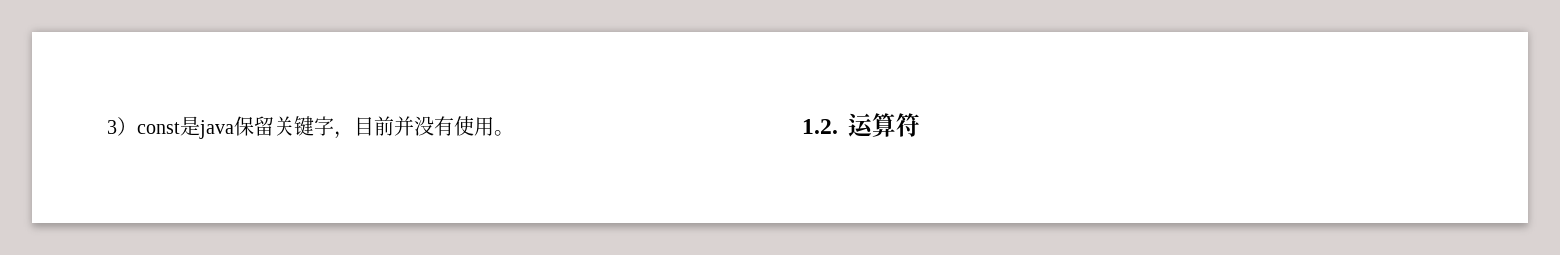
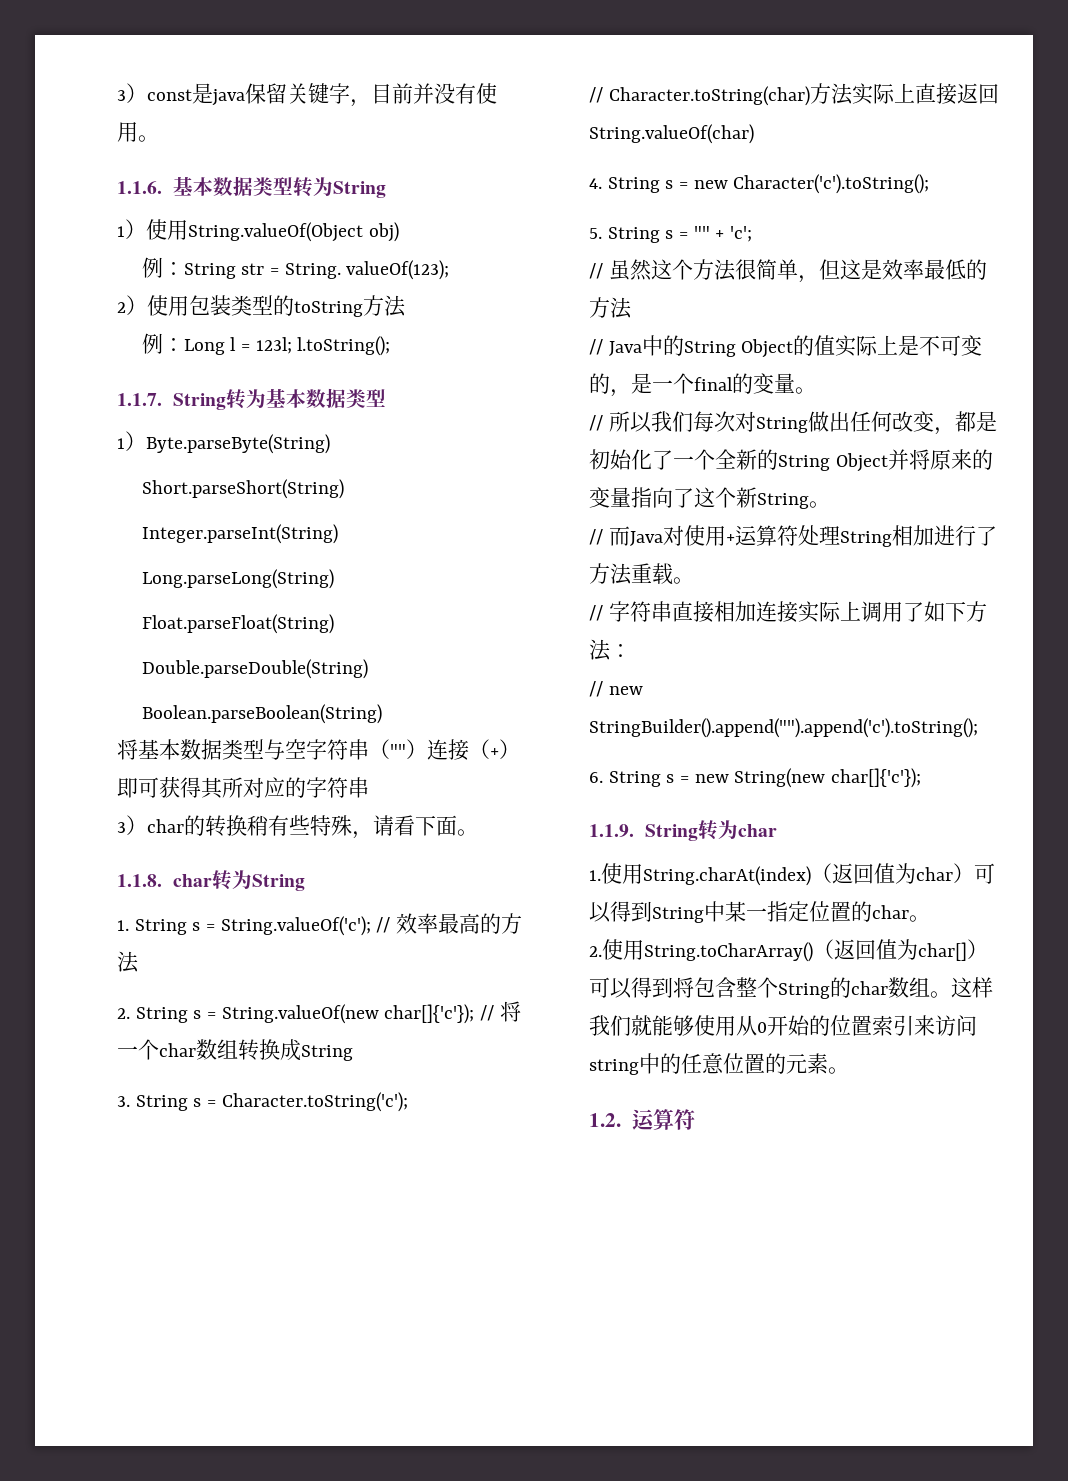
+ 1.1.6.基本数据类型转为String
+ 1）使用String.valueOf(Object obj)
+ 例：String str = String. valueOf(123);
+ 2）使用包装类型的toString方法
+ 例：Long l = 123l; l.toString();
+ 1.1.7. String转为基本数据类型
+ 1）Byte.parseByte(String)
+ Short.parseShort(String)
+ Integer.parseInt(String)
+ Long.parseLong(String)
+ Float.parseFloat(String)
+ Double.parseDouble(String)
+ Boolean.parseBoolean(String)
+ 将基本数据类型与空字符串（""）连接（+）即可获得其所对应的字符串
+ 3）char的转换稍有些特殊，请看下面。
+ 1.1.8. char转为String
+ 1. String s = String.valueOf('c'); // 效率最高的方法
+ 2. String s = String.valueOf(new char[]{'c'}); // 将一个char数组转换成String
+ 3. String s = Character.toString('c');
+ // Character.toString(char)方法实际上直接返回String.valueOf(char)
+ 4. String s = new Character('c').toString();
+ 5. String s = "" + 'c';
+ // 虽然这个方法很简单，但这是效率最低的方法
+ // Java中的String Object的值实际上是不可变的，是一个final的变量。
+ // 所以我们每次对String做出任何改变，都是初始化了一个全新的String Object并将原来的变量指向了这个新String。
+ // 而Java对使用+运算符处理String相加进行了方法重载。
+ // 字符串直接相加连接实际上调用了如下方法：
+ // new StringBuilder().append("").append('c').toString();
+ 6. String s = new String(new char[]{'c'});
+ 1.1.9. String转为char
+ 1.使用String.charAt(index)（返回值为char）可以得到String中某一指定位置的char。
+ 2.使用String.toCharArray()（返回值为char[]）可以得到将包含整个String的char数组。这样我们就能够使用从0开始的位置索引来访问string中的任意位置的元素。

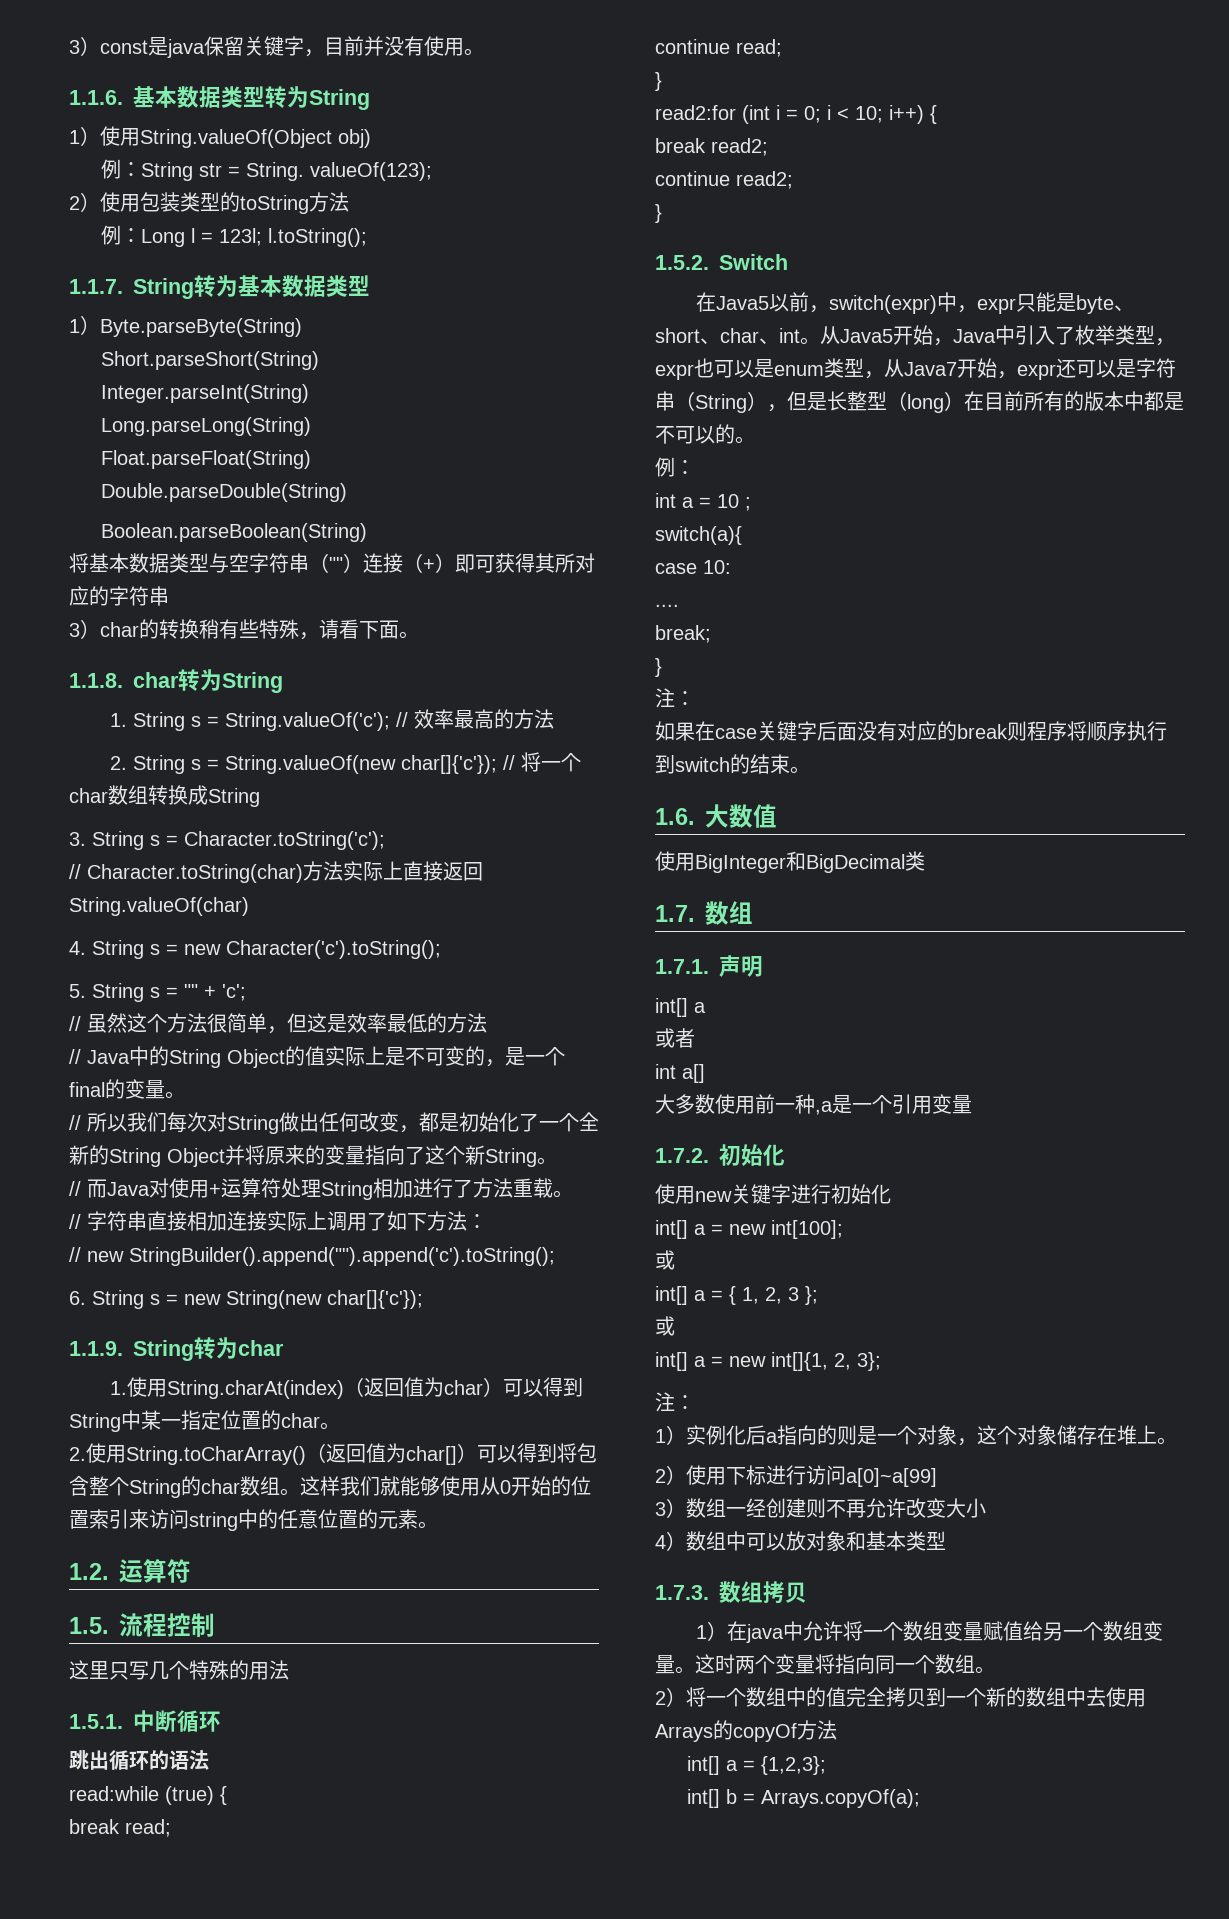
+ 1.5.流程控制
+ 这里只写几个特殊的用法
+ 1.5.1.中断循环
+ 跳出循环的语法
+ read:while (true) {
+ break read;
+ continue read;
+ }
+ read2:for (int i = 0; i < 10; i++) {
+ break read2;
+ continue read2;
+ }
+ 1.5.2. Switch
+ 在Java5以前，switch(expr)中，expr只能是byte、short、char、int。从Java5开始，Java中引入了枚举类型，expr也可以是enum类型，从Java7开始，expr还可以是字符串（String），但是长整型（long）在目前所有的版本中都是不可以的。
+ 例：
+ int a = 10 ;
+ switch(a){
+ case 10:
+ ....
+ break;
+ }
+ 注：
+ 如果在case关键字后面没有对应的break则程序将顺序执行到switch的结束。
+ 1.6.大数值
+ 使用BigInteger和BigDecimal类
+ 1.7.数组
+ 1.7.1.声明
+ int[] a
+ 或者
+ int a[]
+ 大多数使用前一种,a是一个引用变量
+ 1.7.2.初始化
+ 使用new关键字进行初始化
+ int[] a = new int[100];
+ 或
+ int[] a = { 1, 2, 3 };
+ 或
+ int[] a = new int[]{1, 2, 3};
+ 注：
+ 1）实例化后a指向的则是一个对象，这个对象储存在堆上。
+ 2）使用下标进行访问a[0]~a[99]
+ 3）数组一经创建则不再允许改变大小
+ 4）数组中可以放对象和基本类型
+ 1.7.3.数组拷贝
+ 1）在java中允许将一个数组变量赋值给另一个数组变量。这时两个变量将指向同一个数组。
+ 2）将一个数组中的值完全拷贝到一个新的数组中去使用Arrays的copyOf方法
+ int[] a = {1,2,3};
+ int[] b = Arrays.copyOf(a);

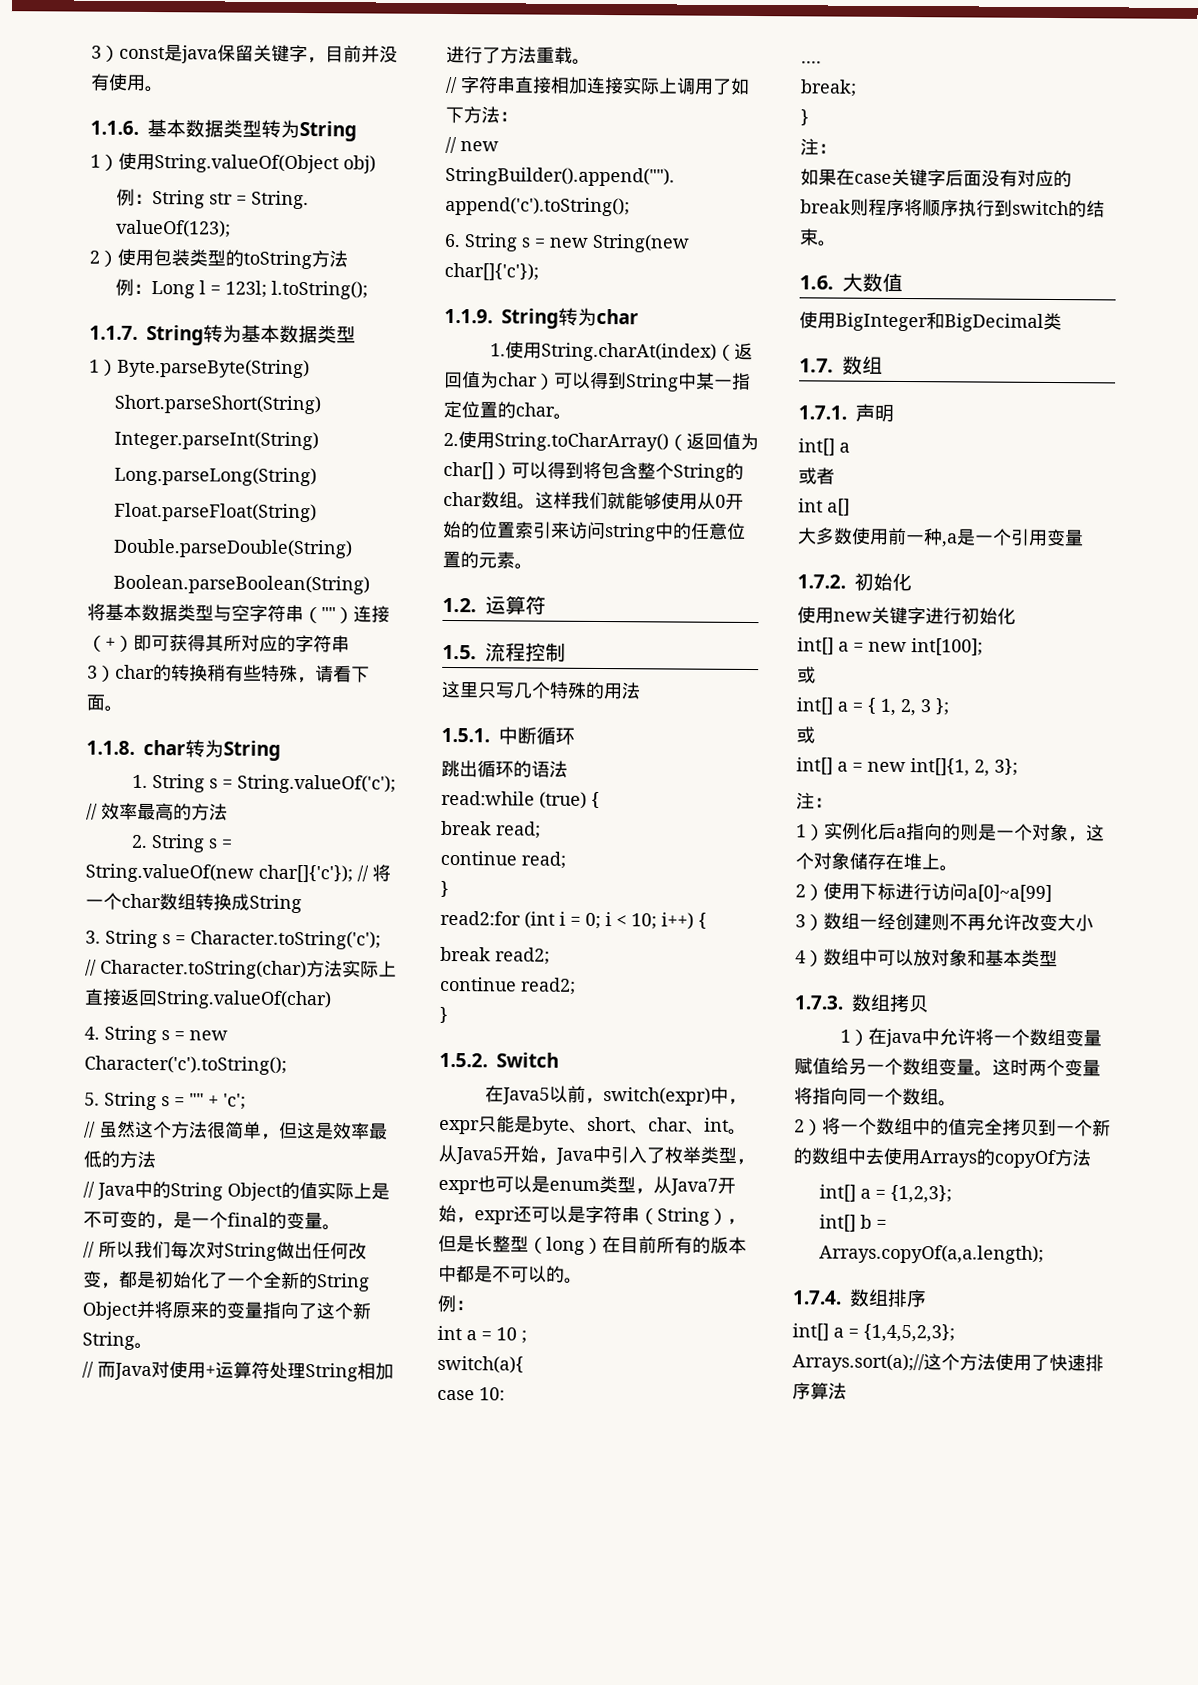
- int[] b = Arrays.copyOf(a);
+ int[] b = Arrays.copyOf(a,a.length);
+ 1.7.4.数组排序
+ int[] a = {1,4,5,2,3};
+ Arrays.sort(a);//这个方法使用了快速排序算法

